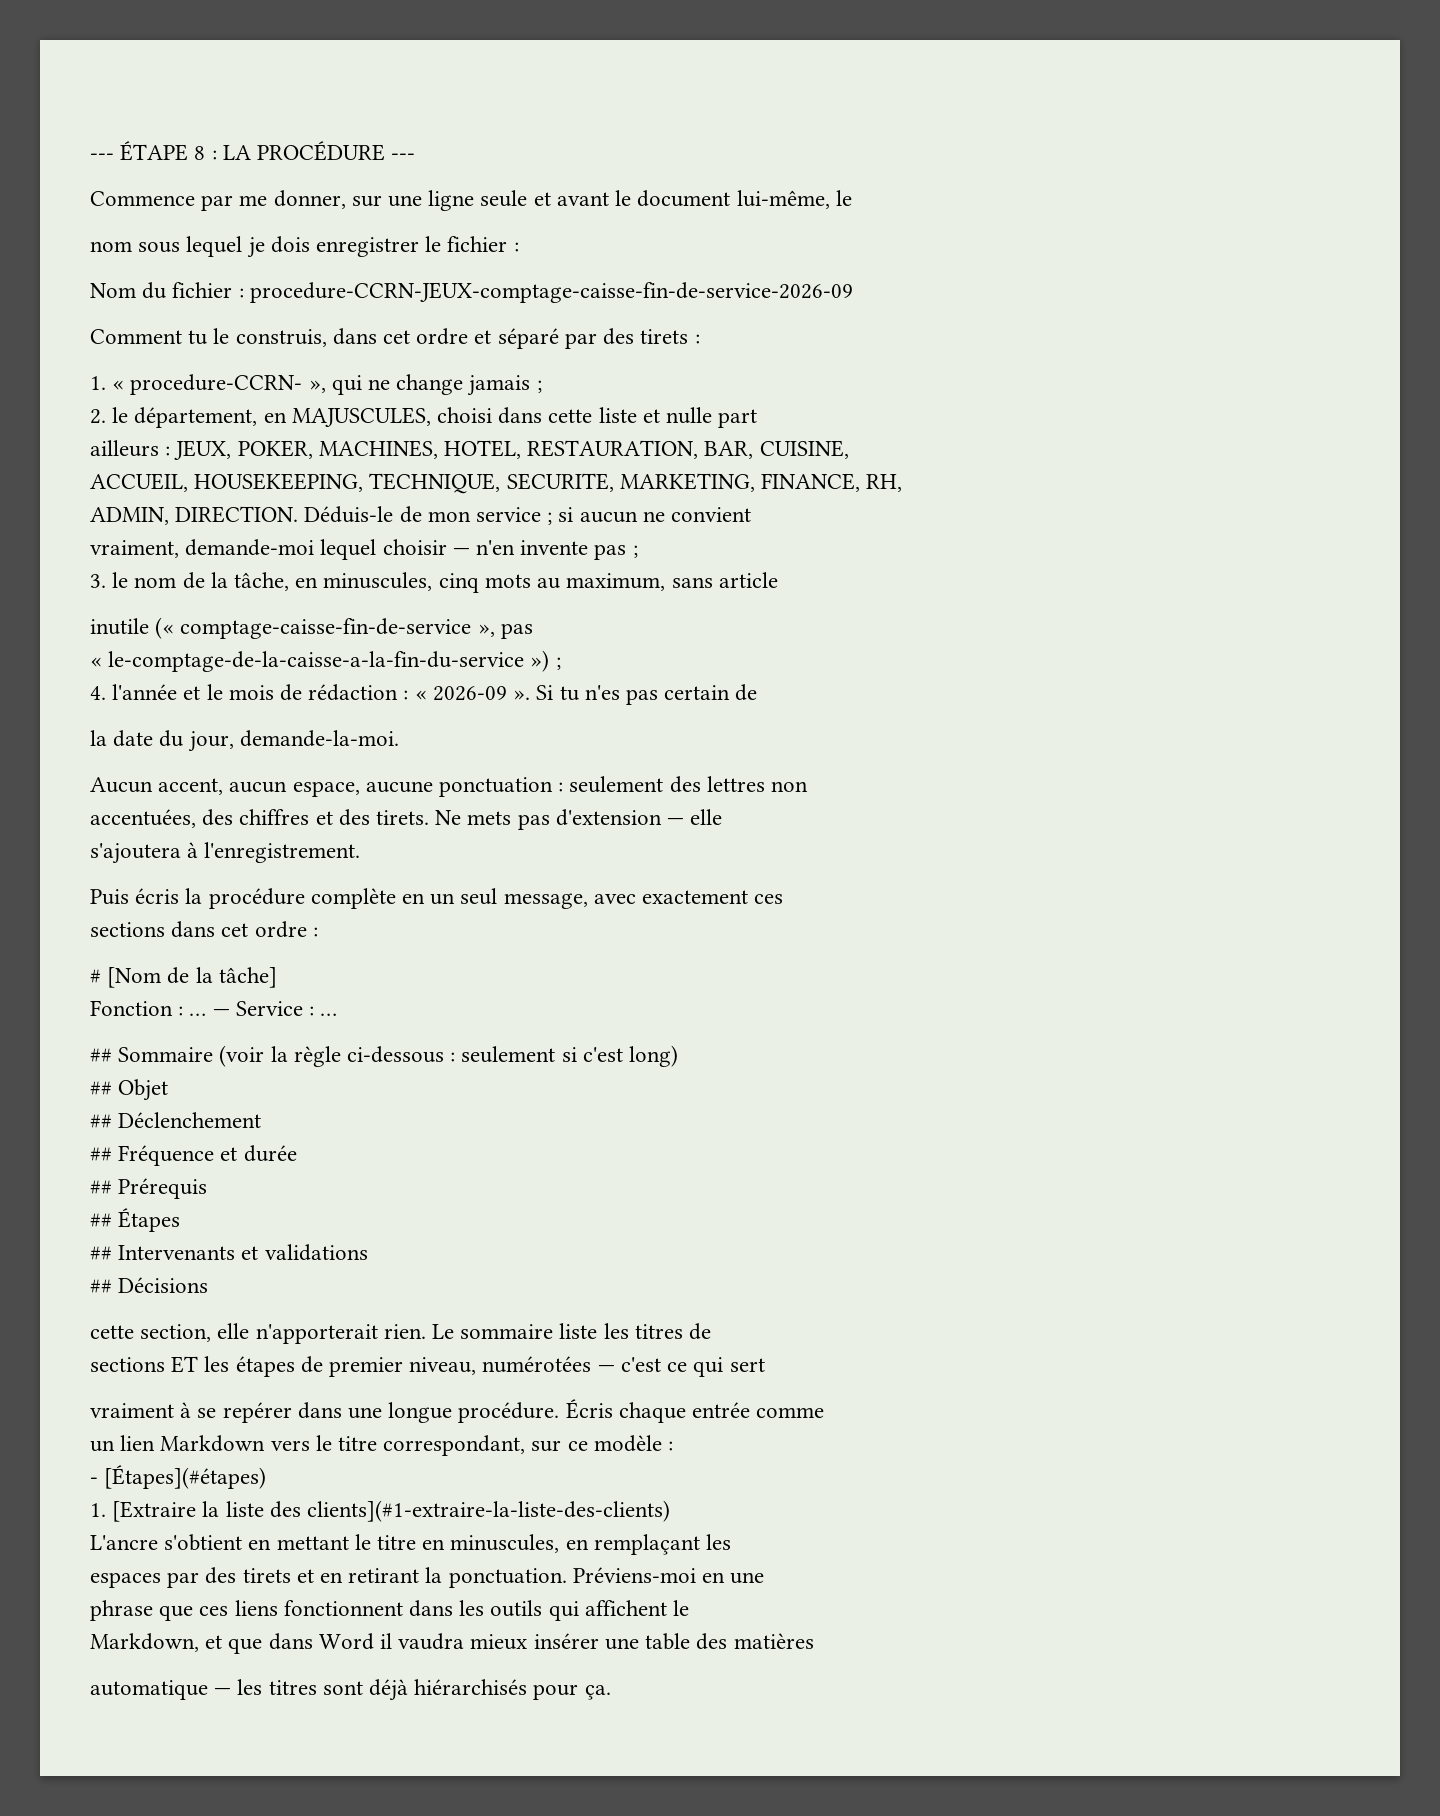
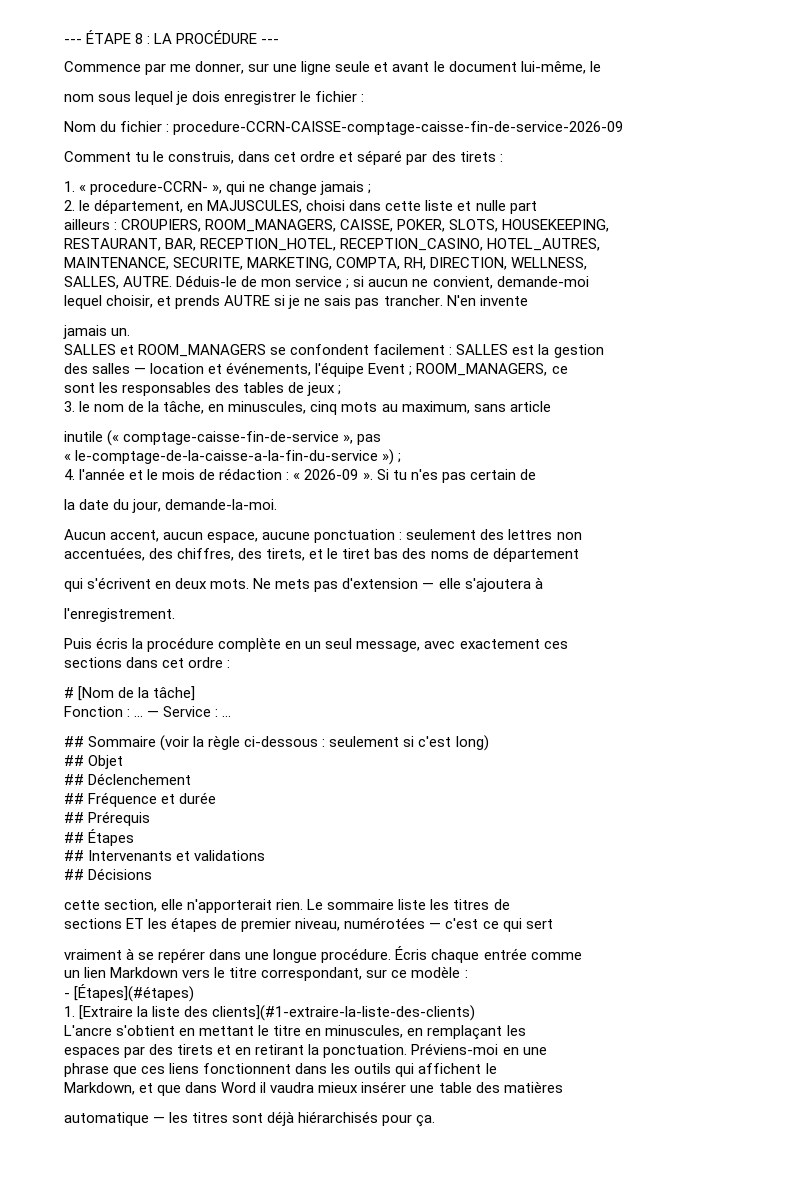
- Nom du fichier : procedure-CCRN-JEUX-comptage-caisse-fin-de-service-2026-09
+ Nom du fichier : procedure-CCRN-CAISSE-comptage-caisse-fin-de-service-2026-09
- ailleurs : JEUX, POKER, MACHINES, HOTEL, RESTAURATION, BAR, CUISINE,
- ACCUEIL, HOUSEKEEPING, TECHNIQUE, SECURITE, MARKETING, FINANCE, RH,
- ADMIN, DIRECTION.
+ ailleurs : CROUPIERS, ROOM_MANAGERS, CAISSE, POKER, SLOTS, HOUSEKEEPING,
+ RESTAURANT, BAR, RECEPTION_HOTEL, RECEPTION_CASINO, HOTEL_AUTRES,
+ MAINTENANCE, SECURITE, MARKETING, COMPTA, RH, DIRECTION, WELLNESS,
+ SALLES, AUTRE.
- Déduis-le de mon service ; si aucun ne convient
- vraiment, demande-moi lequel choisir — n'en invente pas ;
+ Déduis-le de mon service ; si aucun ne convient, demande-moi
+ lequel choisir, et prends AUTRE si je ne sais pas trancher. N'en invente
+ jamais un.
+ SALLES et ROOM_MANAGERS se confondent facilement : SALLES est la gestion
+ des salles — location et événements, l'équipe Event ; ROOM_MANAGERS, ce
+ sont les responsables des tables de jeux ;
- accentuées, des chiffres et des tirets.
+ accentuées, des chiffres, des tirets, et le tiret bas des noms de département
+ qui s'écrivent en deux mots.
- Ne mets pas d'extension — elle
- s'ajoutera à l'enregistrement.
+ Ne mets pas d'extension — elle s'ajoutera à
+ l'enregistrement.

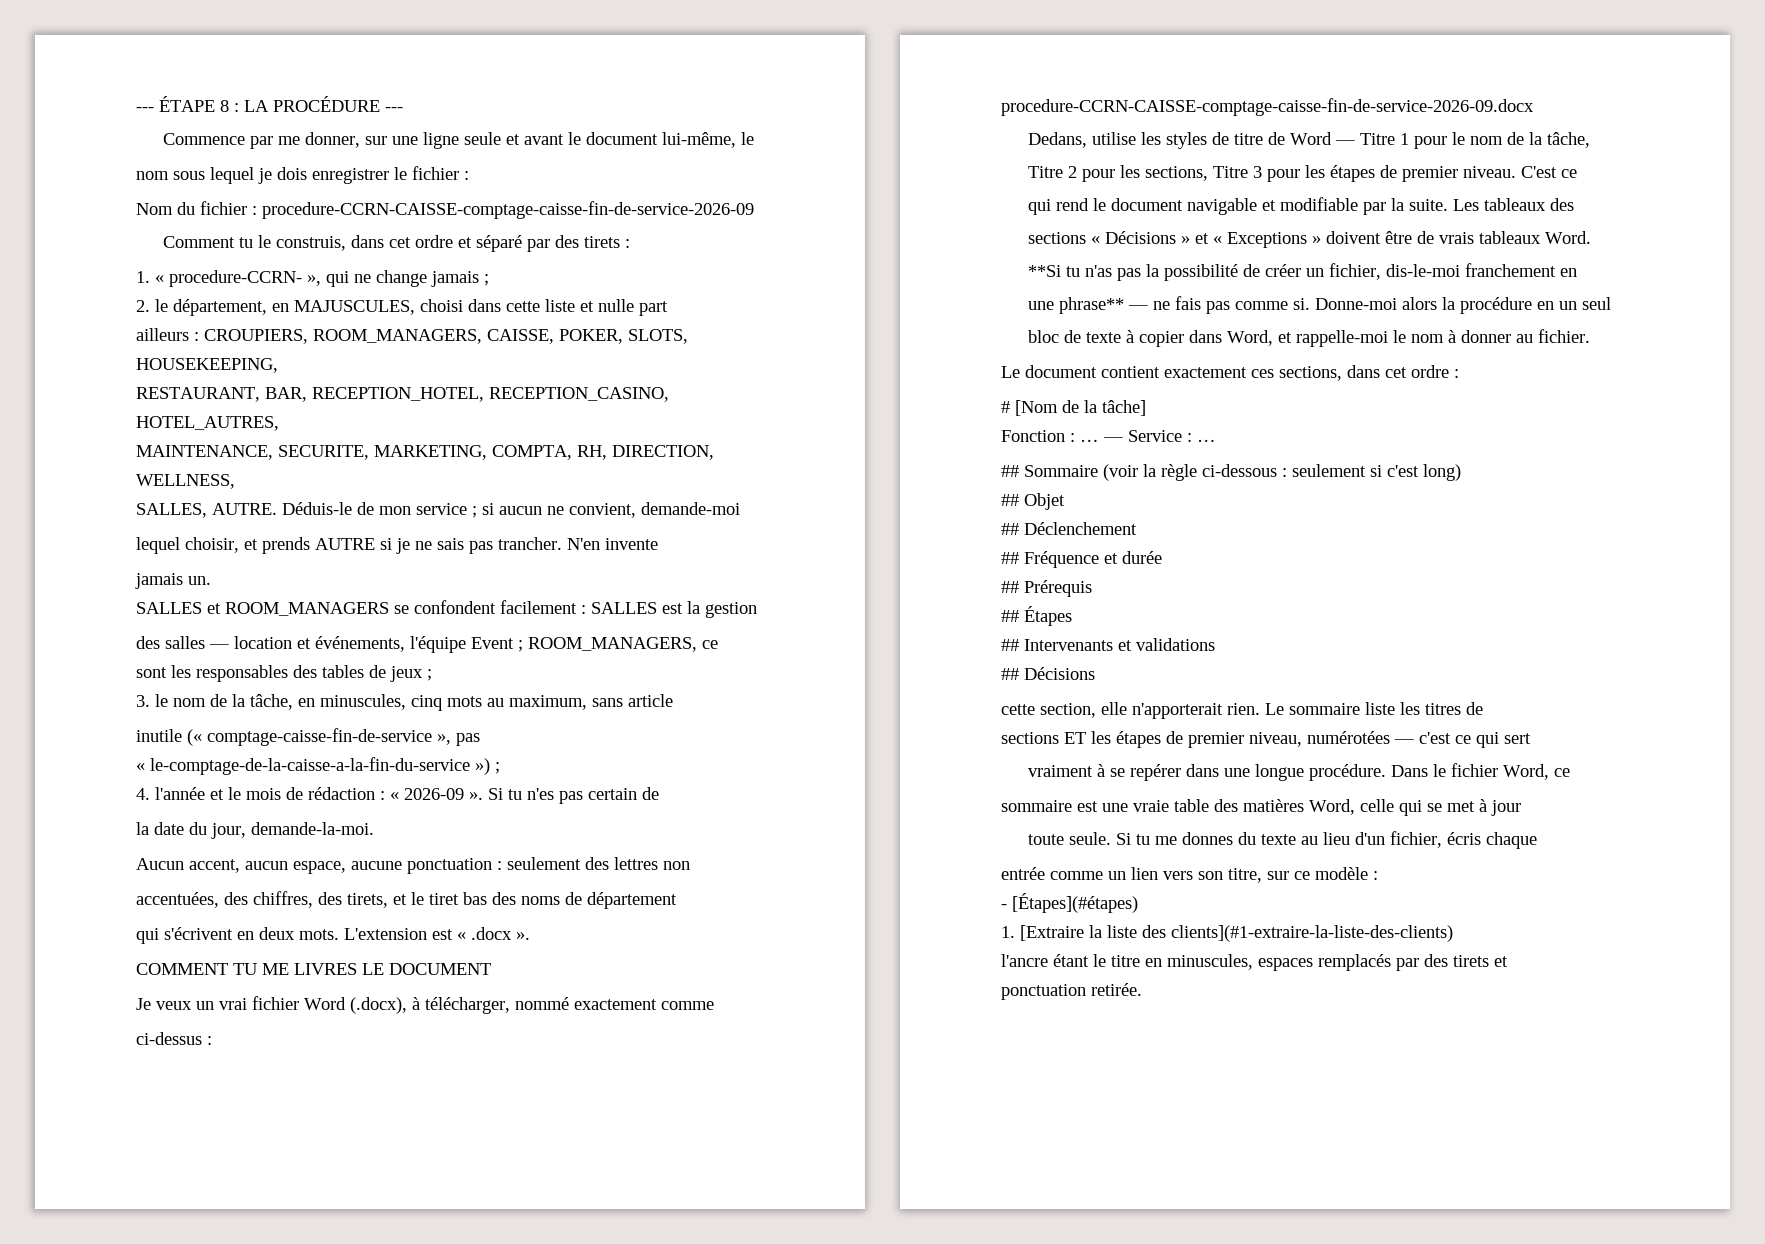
- Ne mets pas d'extension — elle s'ajoutera à
- l'enregistrement.
- Puis écris la procédure complète en un seul message, avec exactement ces
- sections dans cet ordre :
+ L'extension est « .docx ».
+ COMMENT TU ME LIVRES LE DOCUMENT
+ Je veux un vrai fichier Word (.docx), à télécharger, nommé exactement comme
+ ci-dessus :
+ procedure-CCRN-CAISSE-comptage-caisse-fin-de-service-2026-09.docx
+ Dedans, utilise les styles de titre de Word — Titre 1 pour le nom de la tâche,
+ Titre 2 pour les sections, Titre 3 pour les étapes de premier niveau. C'est ce
+ qui rend le document navigable et modifiable par la suite. Les tableaux des
+ sections « Décisions » et « Exceptions » doivent être de vrais tableaux Word.
+ **Si tu n'as pas la possibilité de créer un fichier, dis-le-moi franchement en
+ une phrase** — ne fais pas comme si. Donne-moi alors la procédure en un seul
+ bloc de texte à copier dans Word, et rappelle-moi le nom à donner au fichier.
+ Le document contient exactement ces sections, dans cet ordre :
- Écris chaque entrée comme
- un lien Markdown vers le titre correspondant, sur ce modèle :
+ Dans le fichier Word, ce
+ sommaire est une vraie table des matières Word, celle qui se met à jour
+ toute seule. Si tu me donnes du texte au lieu d'un fichier, écris chaque
+ entrée comme un lien vers son titre, sur ce modèle :
- L'ancre s'obtient en mettant le titre en minuscules, en remplaçant les
- espaces par des tirets et en retirant la ponctuation. Préviens-moi en une
- phrase que ces liens fonctionnent dans les outils qui affichent le
- Markdown, et que dans Word il vaudra mieux insérer une table des matières
- automatique — les titres sont déjà hiérarchisés pour ça.
+ l'ancre étant le titre en minuscules, espaces remplacés par des tirets et
+ ponctuation retirée.

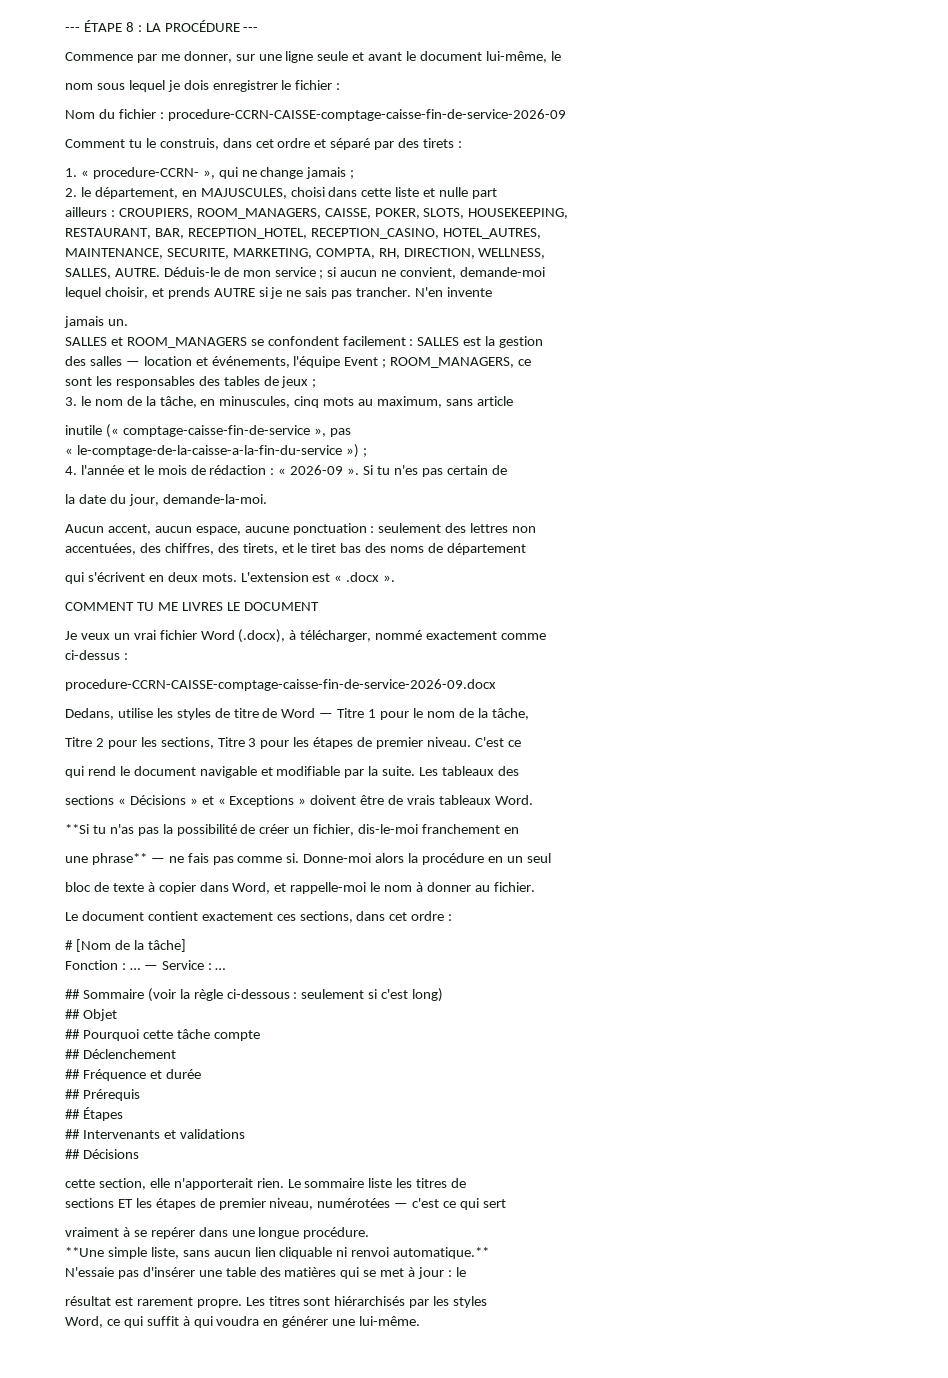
+ ## Pourquoi cette tâche compte
- vraiment à se repérer dans une longue procédure. Dans le fichier Word, ce
- sommaire est une vraie table des matières Word, celle qui se met à jour
- toute seule. Si tu me donnes du texte au lieu d'un fichier, écris chaque
- entrée comme un lien vers son titre, sur ce modèle :
- - [Étapes](#étapes)
- 1. [Extraire la liste des clients](#1-extraire-la-liste-des-clients)
- l'ancre étant le titre en minuscules, espaces remplacés par des tirets et
- ponctuation retirée.
+ vraiment à se repérer dans une longue procédure.
+ **Une simple liste, sans aucun lien cliquable ni renvoi automatique.**
+ N'essaie pas d'insérer une table des matières qui se met à jour : le
+ résultat est rarement propre. Les titres sont hiérarchisés par les styles
+ Word, ce qui suffit à qui voudra en générer une lui-même.

